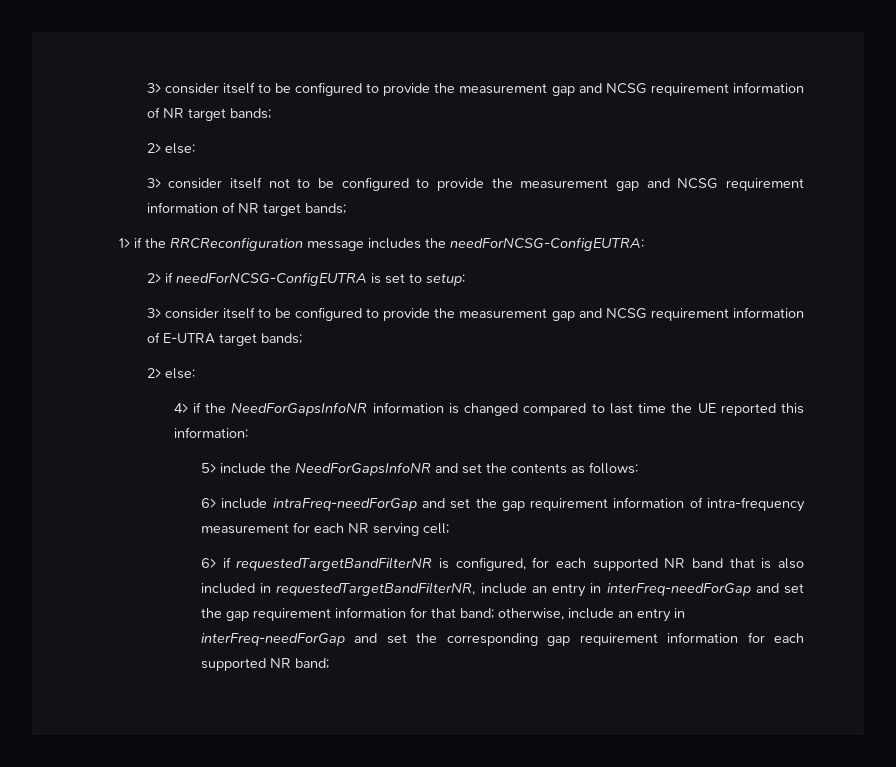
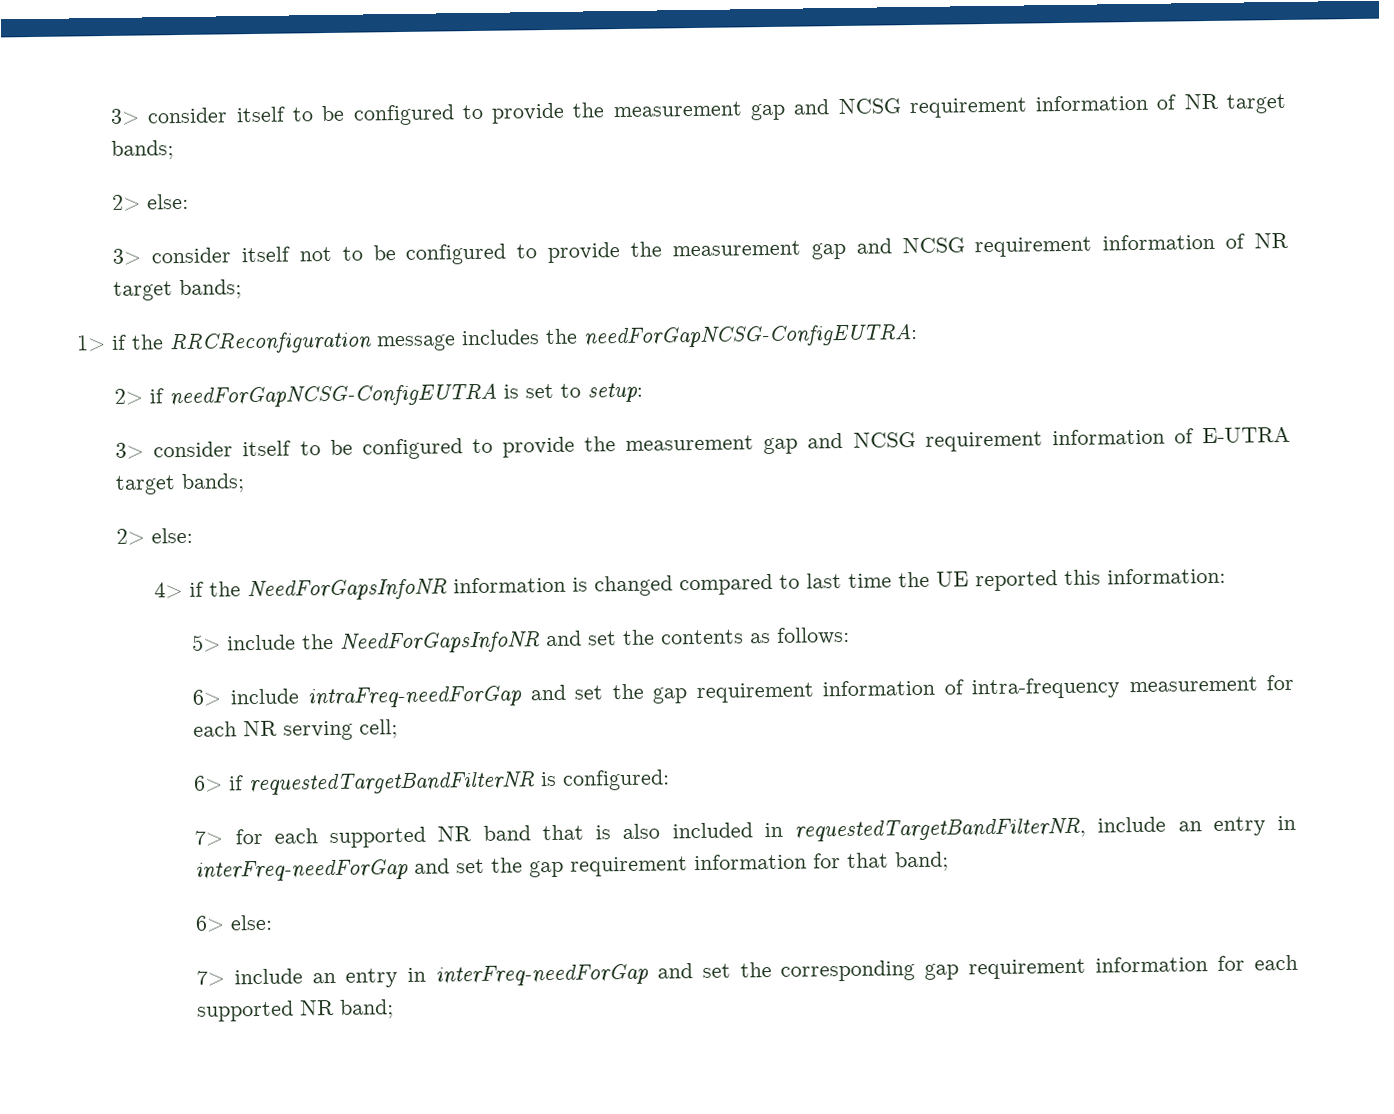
- 1> if the RRCReconfiguration message includes the needForNCSG-ConfigEUTRA:
+ 1> if the RRCReconfiguration message includes the needForGapNCSG-ConfigEUTRA:
- 2> if needForNCSG-ConfigEUTRA is set to setup:
+ 2> if needForGapNCSG-ConfigEUTRA is set to setup:
- 6> if requestedTargetBandFilterNR is configured, for each supported NR band that is also included in requestedTargetBandFilterNR, include an entry in interFreq-needForGap and set the gap requirement information for that band; otherwise, include an entry in interFreq-needForGap and set the corresponding gap requirement information for each supported NR band;
+ 6> if requestedTargetBandFilterNR is configured:
+ 7> for each supported NR band that is also included in requestedTargetBandFilterNR, include an entry in interFreq-needForGap and set the gap requirement information for that band;
+ 6> else:
+ 7> include an entry in interFreq-needForGap and set the corresponding gap requirement information for each supported NR band;

